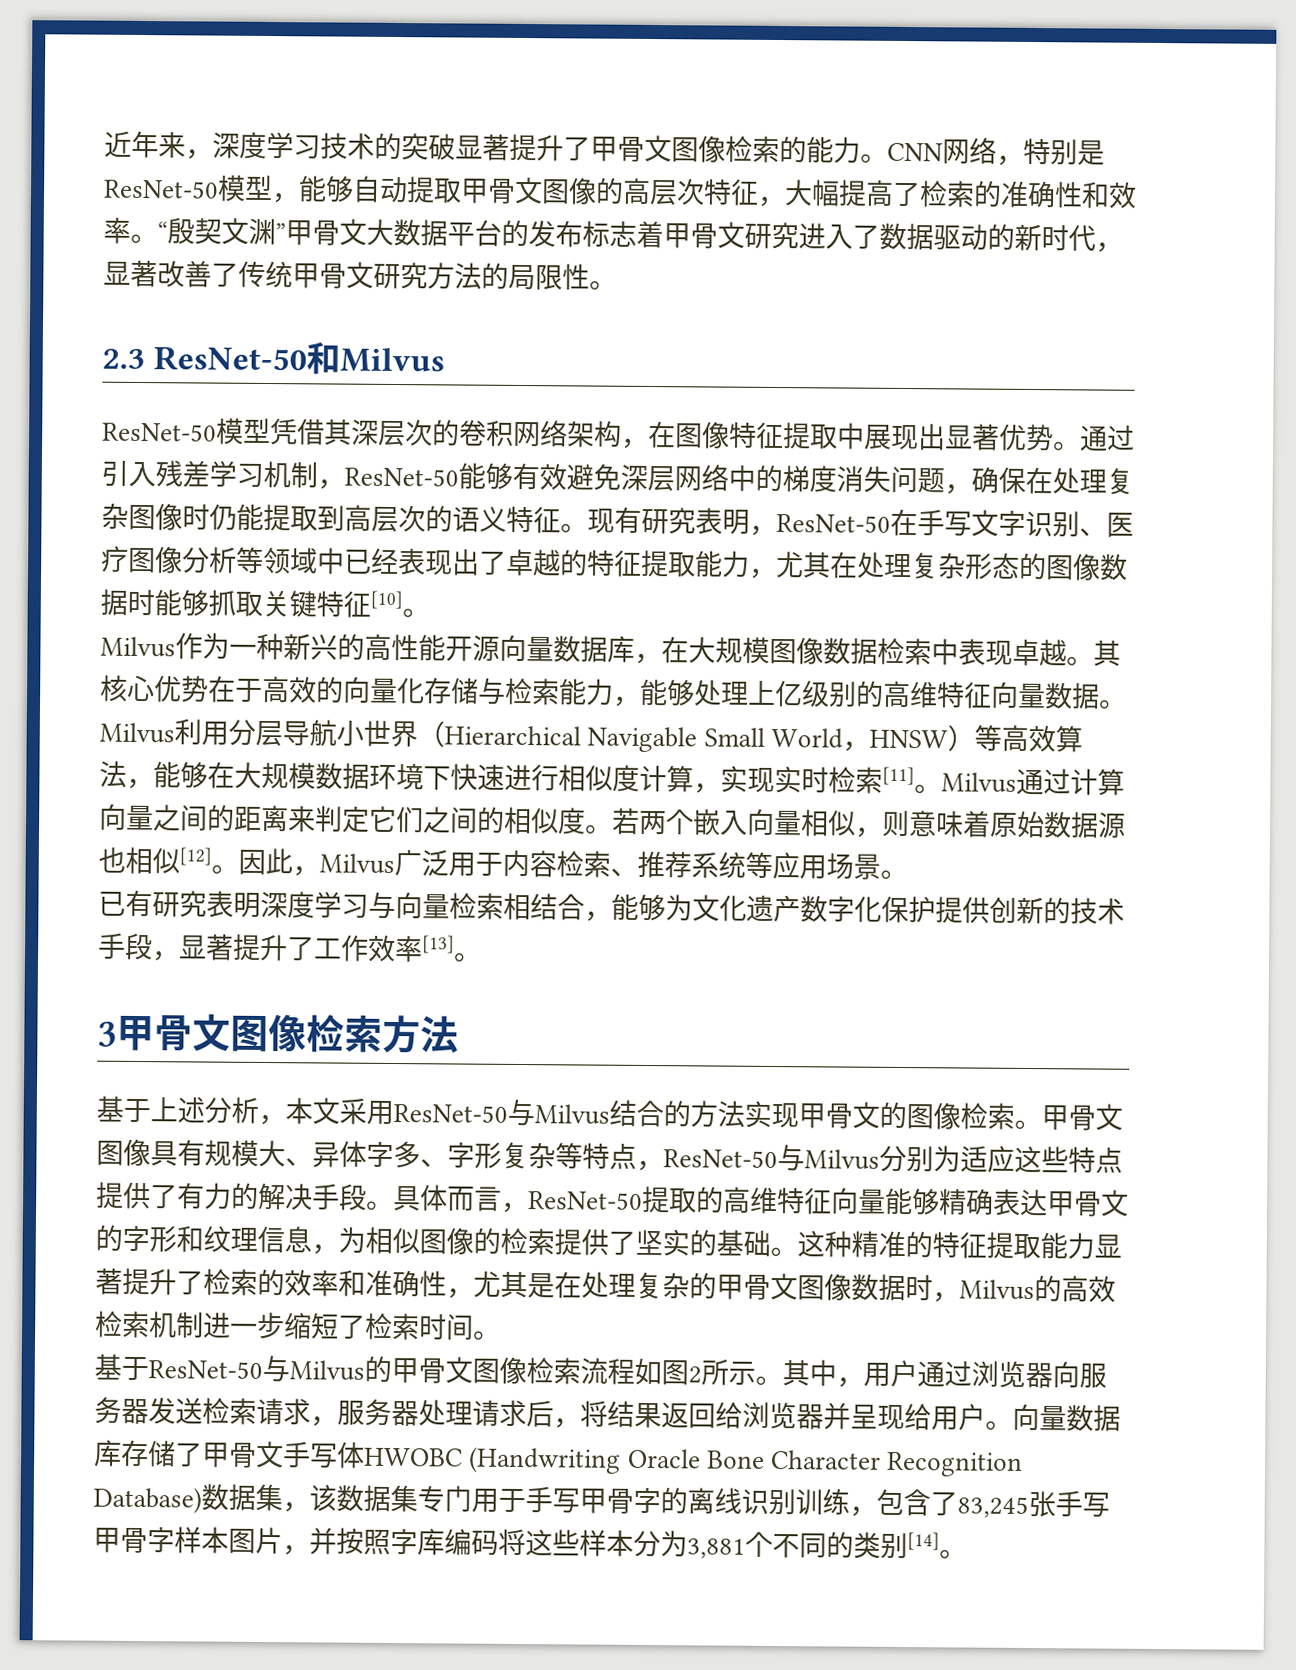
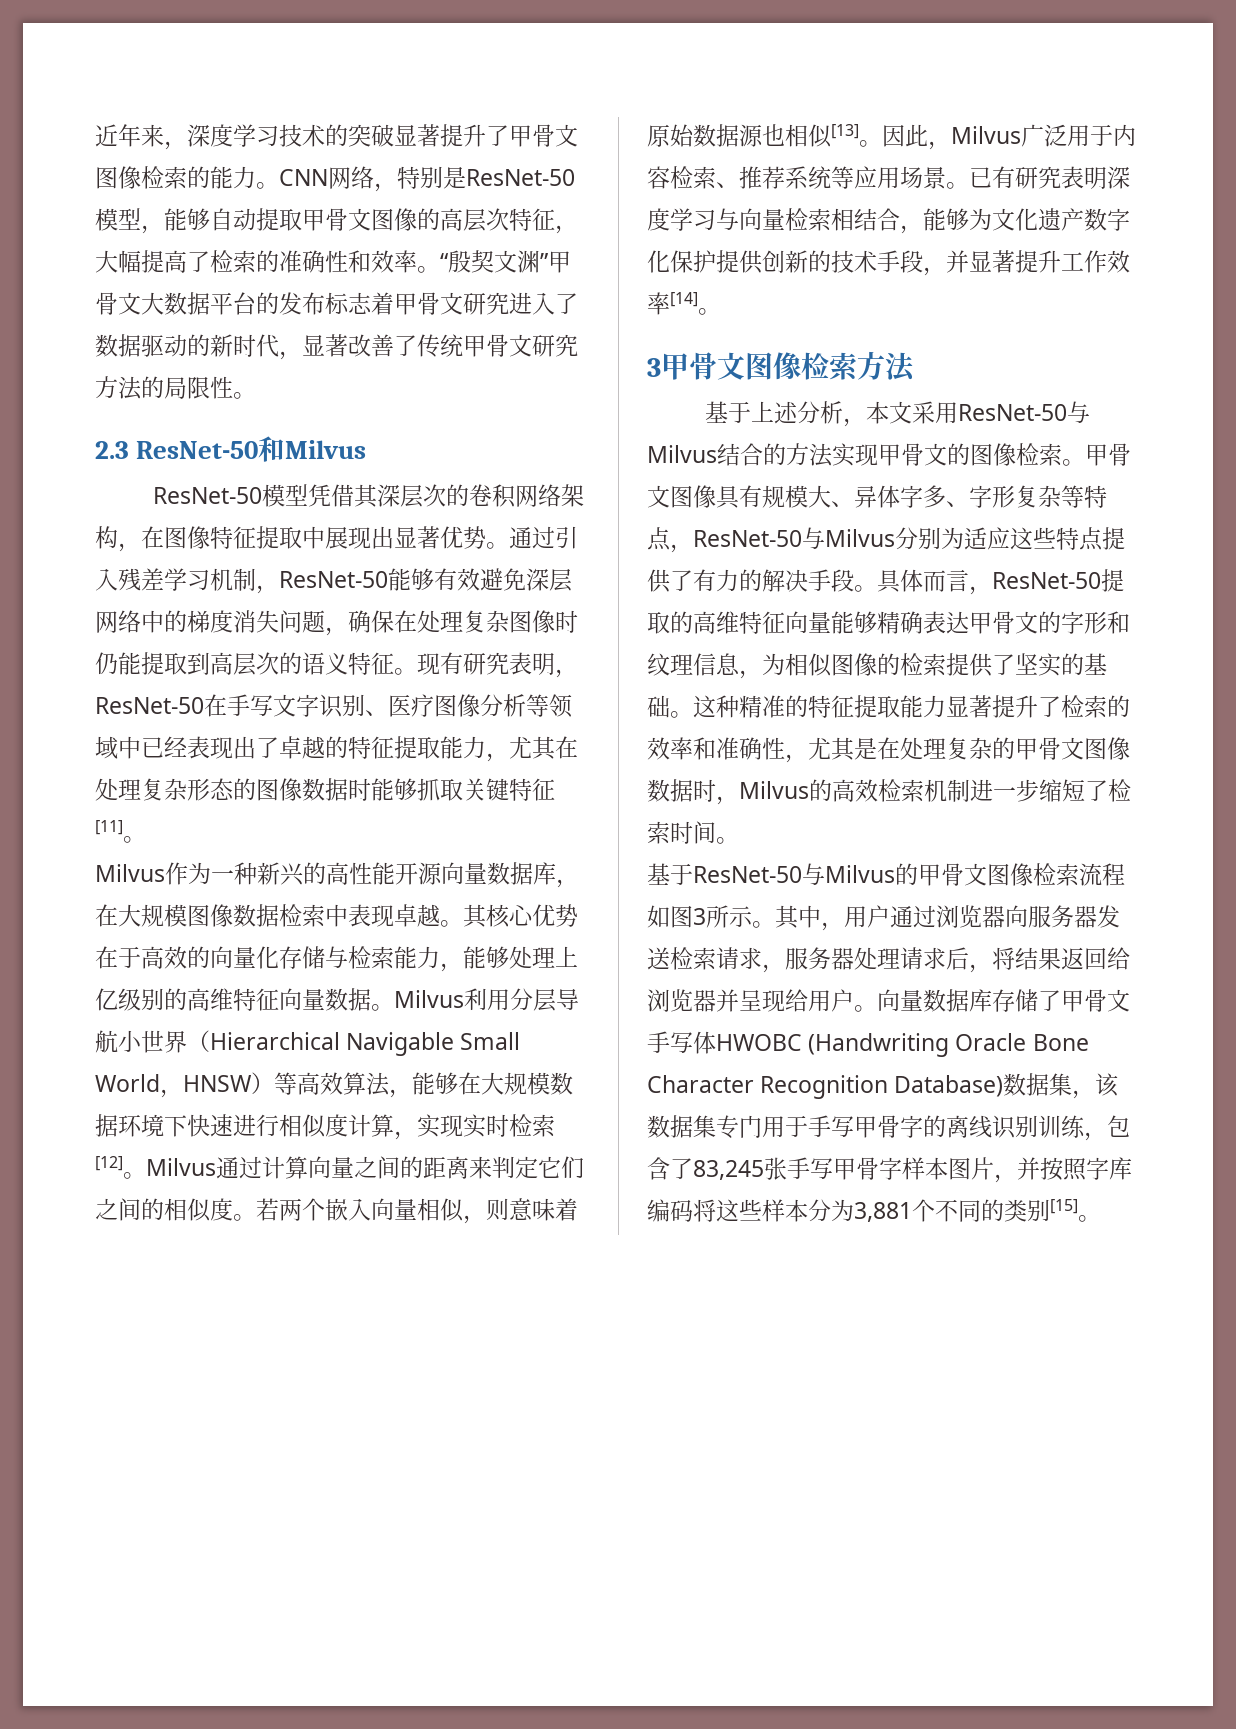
- 现有研究表明，ResNet-50在手写文字识别、医疗图像分析等领域中已经表现出了卓越的特征提取能力，尤其在处理复杂形态的图像数据时能够抓取关键特征[10]。
+ 现有研究表明，ResNet-50在手写文字识别、医疗图像分析等领域中已经表现出了卓越的特征提取能力，尤其在处理复杂形态的图像数据时能够抓取关键特征[11]。
- Milvus利用分层导航小世界（Hierarchical Navigable Small World，HNSW）等高效算法，能够在大规模数据环境下快速进行相似度计算，实现实时检索[11]。
+ Milvus利用分层导航小世界（Hierarchical Navigable Small World，HNSW）等高效算法，能够在大规模数据环境下快速进行相似度计算，实现实时检索[12]。
- 若两个嵌入向量相似，则意味着原始数据源也相似[12]。
+ 若两个嵌入向量相似，则意味着原始数据源也相似[13]。
- 因此，Milvus广泛用于内容检索、推荐系统等应用场景。
- 已有研究表明深度学习与向量检索相结合，能够为文化遗产数字化保护提供创新的技术手段，显著提升了工作效率[13]。
+ 因此，Milvus广泛用于内容检索、推荐系统等应用场景。已有研究表明深度学习与向量检索相结合，能够为文化遗产数字化保护提供创新的技术手段，并显著提升工作效率[14]。
- 基于ResNet-50与Milvus的甲骨文图像检索流程如图2所示。
+ 基于ResNet-50与Milvus的甲骨文图像检索流程如图3所示。
- 向量数据库存储了甲骨文手写体HWOBC (Handwriting Oracle Bone Character Recognition Database)数据集，该数据集专门用于手写甲骨字的离线识别训练，包含了83,245张手写甲骨字样本图片，并按照字库编码将这些样本分为3,881个不同的类别[14]。
+ 向量数据库存储了甲骨文手写体HWOBC (Handwriting Oracle Bone Character Recognition Database)数据集，该数据集专门用于手写甲骨字的离线识别训练，包含了83,245张手写甲骨字样本图片，并按照字库编码将这些样本分为3,881个不同的类别[15]。

